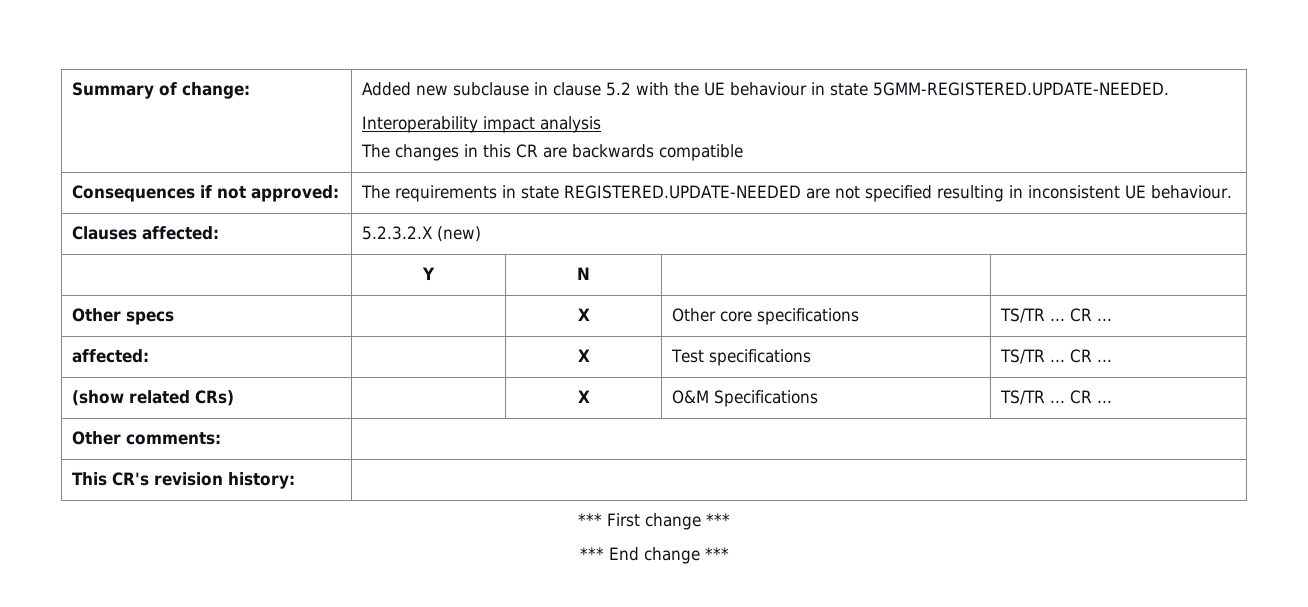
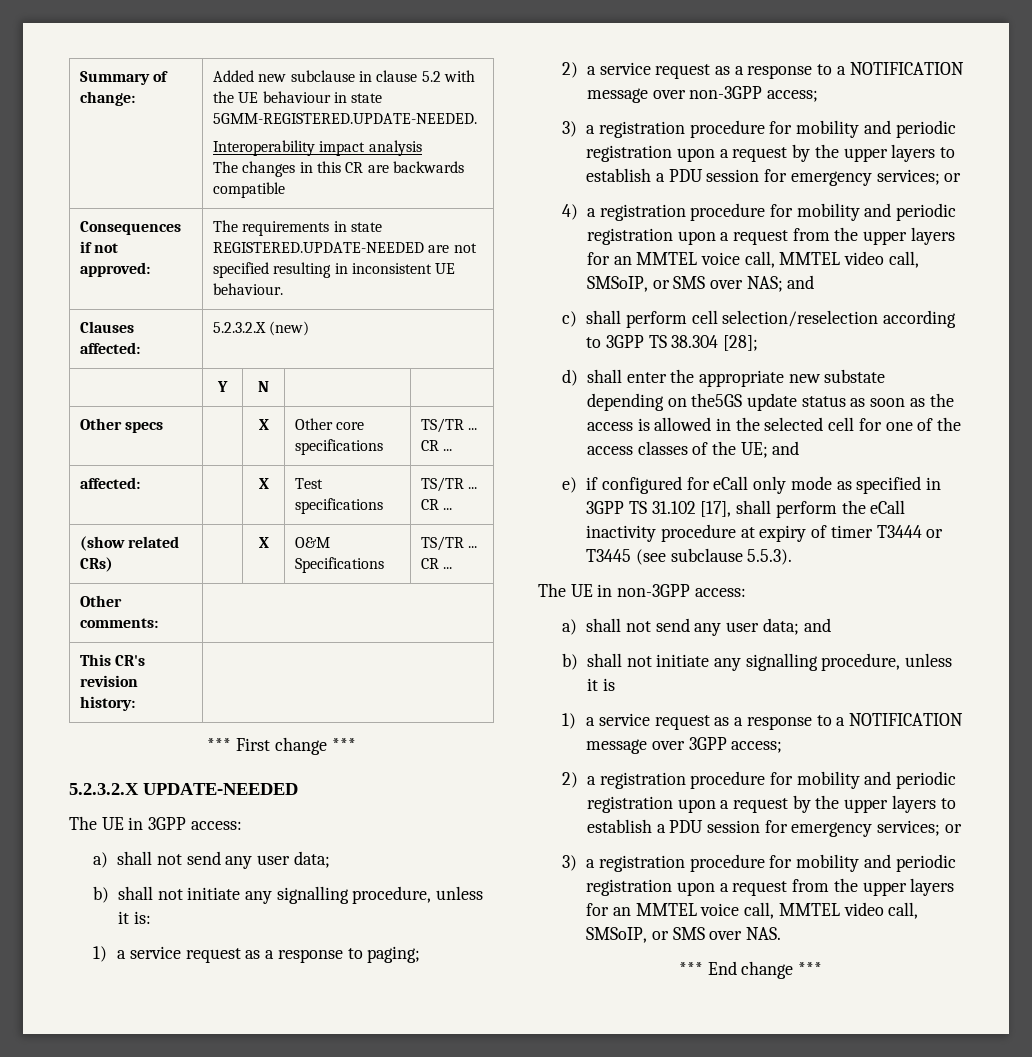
+ 5.2.3.2.X UPDATE-NEEDED
+ The UE in 3GPP access:
+ a) shall not send any user data;
+ b) shall not initiate any signalling procedure, unless it is:
+ 1) a service request as a response to paging;
+ 2) a service request as a response to a NOTIFICATION message over non-3GPP access;
+ 3) a registration procedure for mobility and periodic registration upon a request by the upper layers to establish a PDU session for emergency services; or
+ 4) a registration procedure for mobility and periodic registration upon a request from the upper layers for an MMTEL voice call, MMTEL video call, SMSoIP, or SMS over NAS; and
+ c) shall perform cell selection/reselection according to 3GPP TS 38.304 [28];
+ d) shall enter the appropriate new substate depending on the5GS update status as soon as the access is allowed in the selected cell for one of the access classes of the UE; and
+ e) if configured for eCall only mode as specified in 3GPP TS 31.102 [17], shall perform the eCall inactivity procedure at expiry of timer T3444 or T3445 (see subclause 5.5.3).
+ The UE in non-3GPP access:
+ a) shall not send any user data; and
+ b) shall not initiate any signalling procedure, unless it is
+ 1) a service request as a response to a NOTIFICATION message over 3GPP access;
+ 2) a registration procedure for mobility and periodic registration upon a request by the upper layers to establish a PDU session for emergency services; or
+ 3) a registration procedure for mobility and periodic registration upon a request from the upper layers for an MMTEL voice call, MMTEL video call, SMSoIP, or SMS over NAS.

